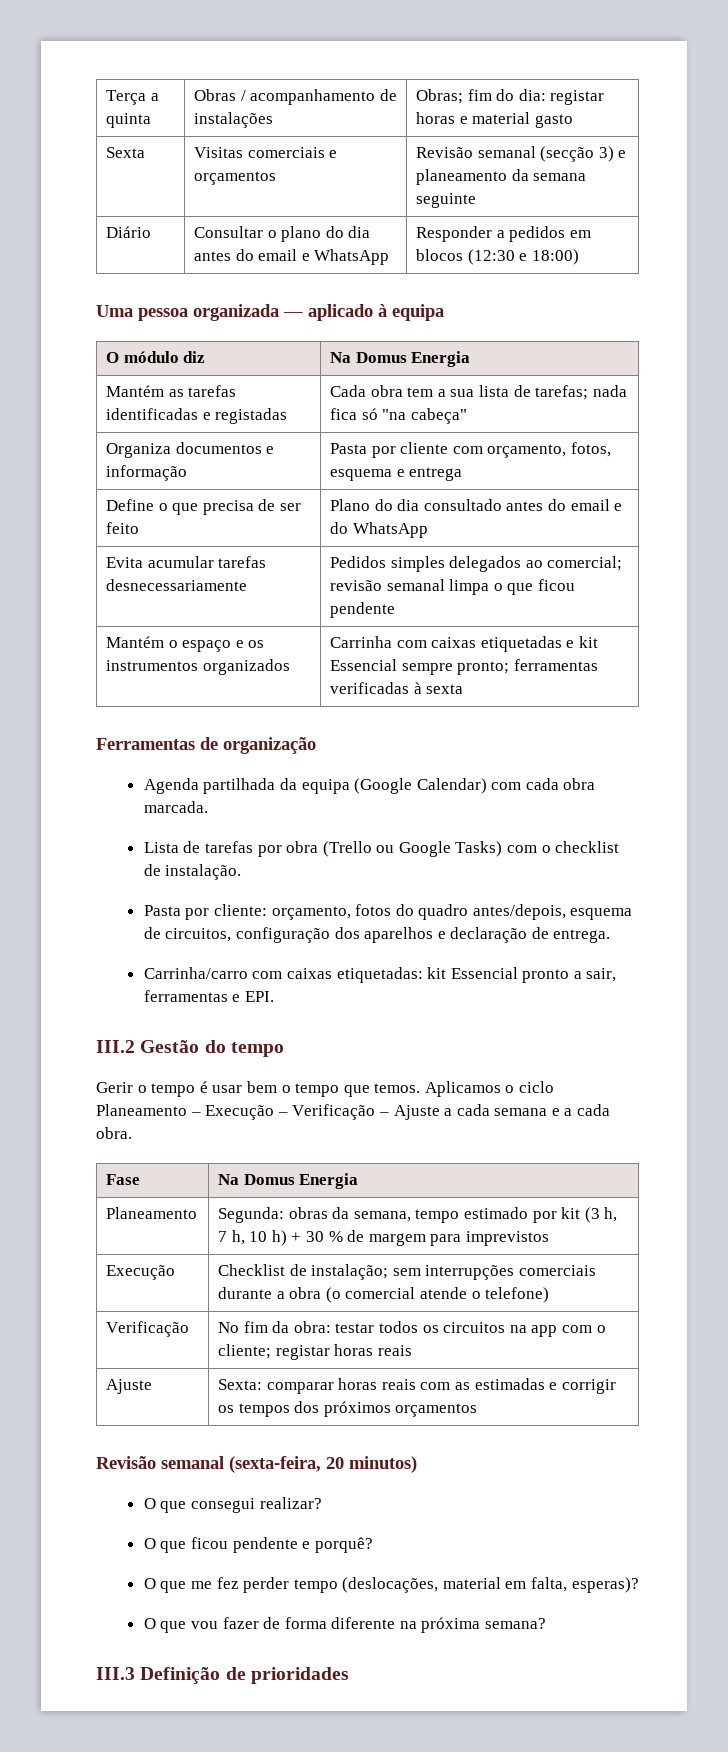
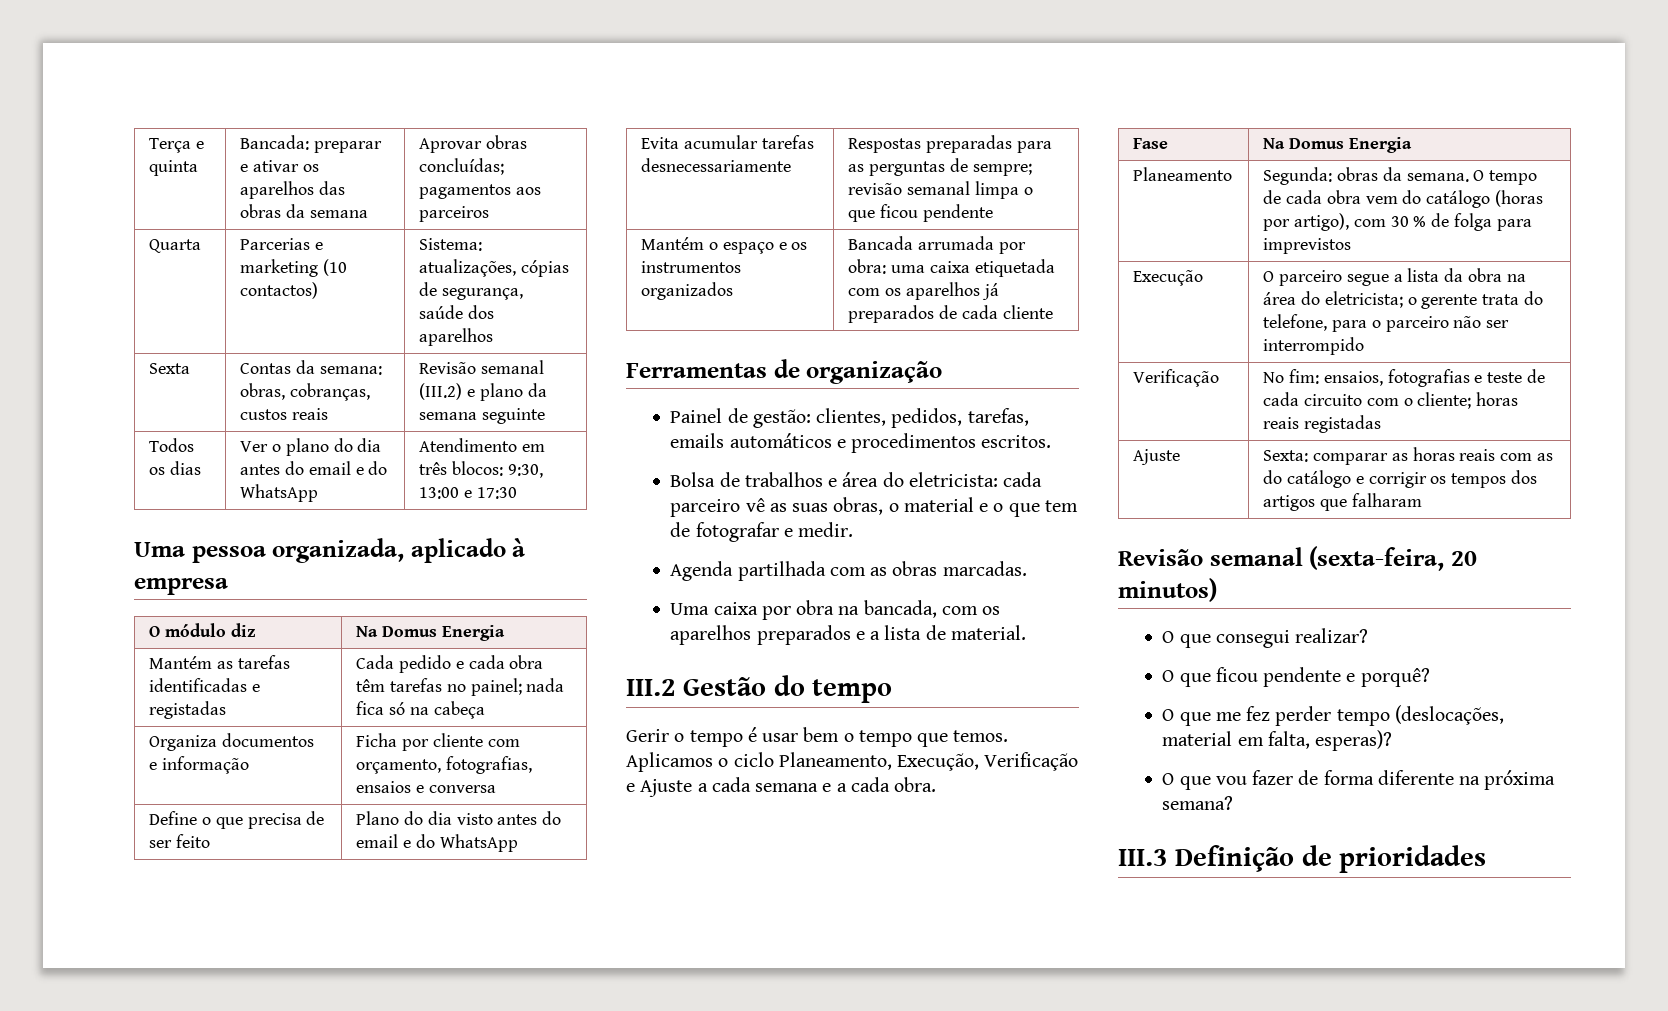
- Terça a quinta | Obras / acompanhamento de instalações | Obras; fim do dia: registar horas e material gasto
- Sexta | Visitas comerciais e orçamentos | Revisão semanal (secção 3) e planeamento da semana seguinte
+ Terça e quinta | Bancada: preparar e ativar os aparelhos das obras da semana | Aprovar obras concluídas; pagamentos aos parceiros
+ Quarta | Parcerias e marketing (10 contactos) | Sistema: atualizações, cópias de segurança, saúde dos aparelhos
+ Sexta | Contas da semana: obras, cobranças, custos reais | Revisão semanal (III.2) e plano da semana seguinte
- Diário | Consultar o plano do dia antes do email e WhatsApp | Responder a pedidos em blocos (12:30 e 18:00)
+ Todos os dias | Ver o plano do dia antes do email e do WhatsApp | Atendimento em três blocos: 9:30, 13:00 e 17:30
- Uma pessoa organizada — aplicado à equipa
+ Uma pessoa organizada, aplicado à empresa
- Mantém as tarefas identificadas e registadas | Cada obra tem a sua lista de tarefas; nada fica só "na cabeça"
+ Mantém as tarefas identificadas e registadas | Cada pedido e cada obra têm tarefas no painel; nada fica só na cabeça
- Organiza documentos e informação | Pasta por cliente com orçamento, fotos, esquema e entrega
+ Organiza documentos e informação | Ficha por cliente com orçamento, fotografias, ensaios e conversa
- Define o que precisa de ser feito | Plano do dia consultado antes do email e do WhatsApp
+ Define o que precisa de ser feito | Plano do dia visto antes do email e do WhatsApp
- Evita acumular tarefas desnecessariamente | Pedidos simples delegados ao comercial; revisão semanal limpa o que ficou pendente
+ Evita acumular tarefas desnecessariamente | Respostas preparadas para as perguntas de sempre; revisão semanal limpa o que ficou pendente
- Mantém o espaço e os instrumentos organizados | Carrinha com caixas etiquetadas e kit Essencial sempre pronto; ferramentas verificadas à sexta
+ Mantém o espaço e os instrumentos organizados | Bancada arrumada por obra: uma caixa etiquetada com os aparelhos já preparados de cada cliente
  Ferramentas de organização
- Agenda partilhada da equipa (Google Calendar) com cada obra marcada.
- Lista de tarefas por obra (Trello ou Google Tasks) com o checklist de instalação.
- Pasta por cliente: orçamento, fotos do quadro antes/depois, esquema de circuitos, configuração dos aparelhos e declaração de entrega.
- Carrinha/carro com caixas etiquetadas: kit Essencial pronto a sair, ferramentas e EPI.
+ Painel de gestão: clientes, pedidos, tarefas, emails automáticos e procedimentos escritos.
+ Bolsa de trabalhos e área do eletricista: cada parceiro vê as suas obras, o material e o que tem de fotografar e medir.
+ Agenda partilhada com as obras marcadas.
+ Uma caixa por obra na bancada, com os aparelhos preparados e a lista de material.
- Aplicamos o ciclo Planeamento – Execução – Verificação – Ajuste a cada semana e a cada obra.
+ Aplicamos o ciclo Planeamento, Execução, Verificação e Ajuste a cada semana e a cada obra.
- Planeamento | Segunda: obras da semana, tempo estimado por kit (3 h, 7 h, 10 h) + 30 % de margem para imprevistos
+ Planeamento | Segunda: obras da semana. O tempo de cada obra vem do catálogo (horas por artigo), com 30 % de folga para imprevistos
- Execução | Checklist de instalação; sem interrupções comerciais durante a obra (o comercial atende o telefone)
- Verificação | No fim da obra: testar todos os circuitos na app com o cliente; registar horas reais
+ Execução | O parceiro segue a lista da obra na área do eletricista; o gerente trata do telefone, para o parceiro não ser interrompido
+ Verificação | No fim: ensaios, fotografias e teste de cada circuito com o cliente; horas reais registadas
- Ajuste | Sexta: comparar horas reais com as estimadas e corrigir os tempos dos próximos orçamentos
+ Ajuste | Sexta: comparar as horas reais com as do catálogo e corrigir os tempos dos artigos que falharam

